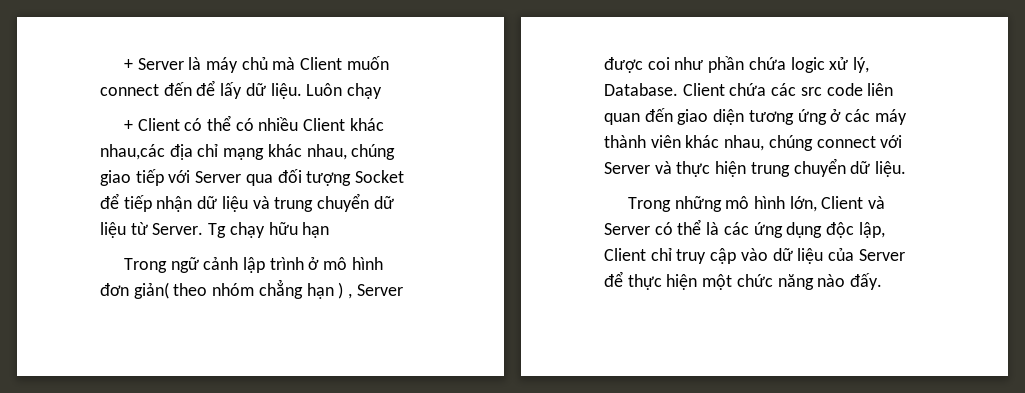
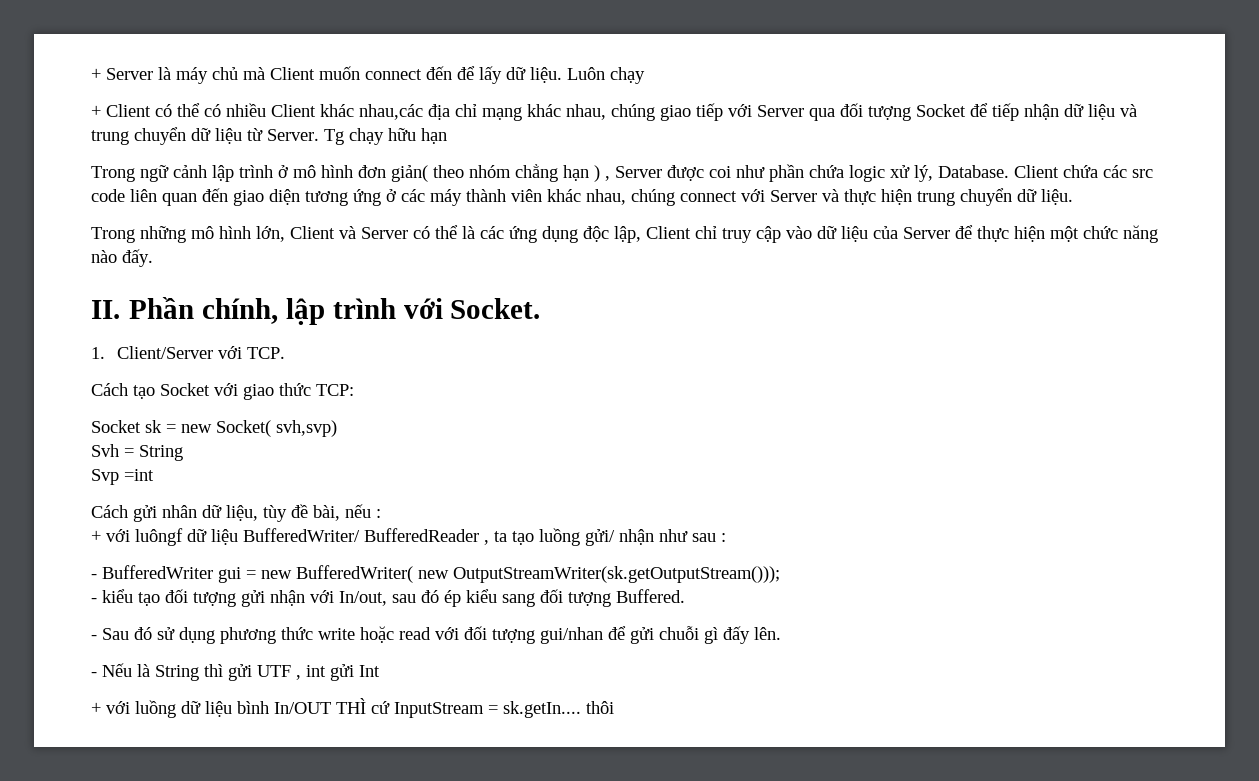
+ II. Phần chính, lập trình với Socket.
+ 1. Client/Server với TCP.
+ Cách tạo Socket với giao thức TCP:
+ Socket sk = new Socket( svh,svp)
+ Svh = String
+ Svp =int
+ Cách gửi nhân dữ liệu, tùy đề bài, nếu :
+ + với luôngf dữ liệu BufferedWriter/ BufferedReader , ta tạo luồng gửi/ nhận như sau :
+ - BufferedWriter gui = new BufferedWriter( new OutputStreamWriter(sk.getOutputStream()));
+ - kiểu tạo đối tượng gửi nhận với In/out, sau đó ép kiểu sang đối tượng Buffered.
+ - Sau đó sử dụng phương thức write hoặc read với đối tượng gui/nhan để gửi chuỗi gì đấy lên.
+ - Nếu là String thì gửi UTF , int gửi Int
+ + với luồng dữ liệu bình In/OUT THÌ cứ InputStream = sk.getIn.... thôi

